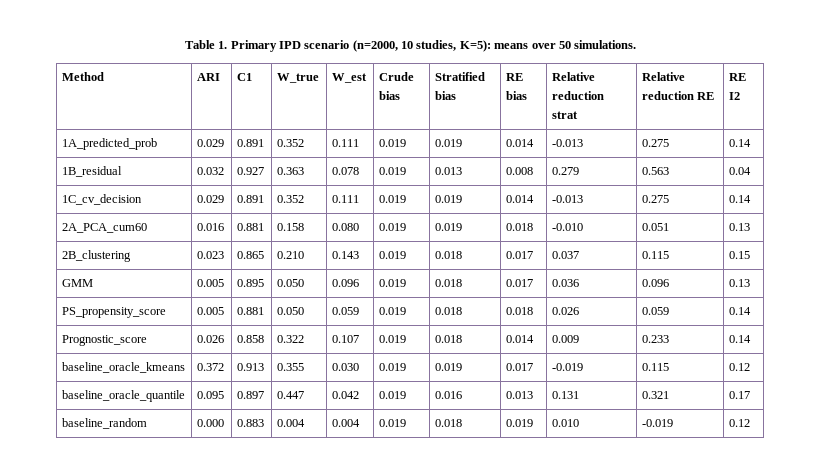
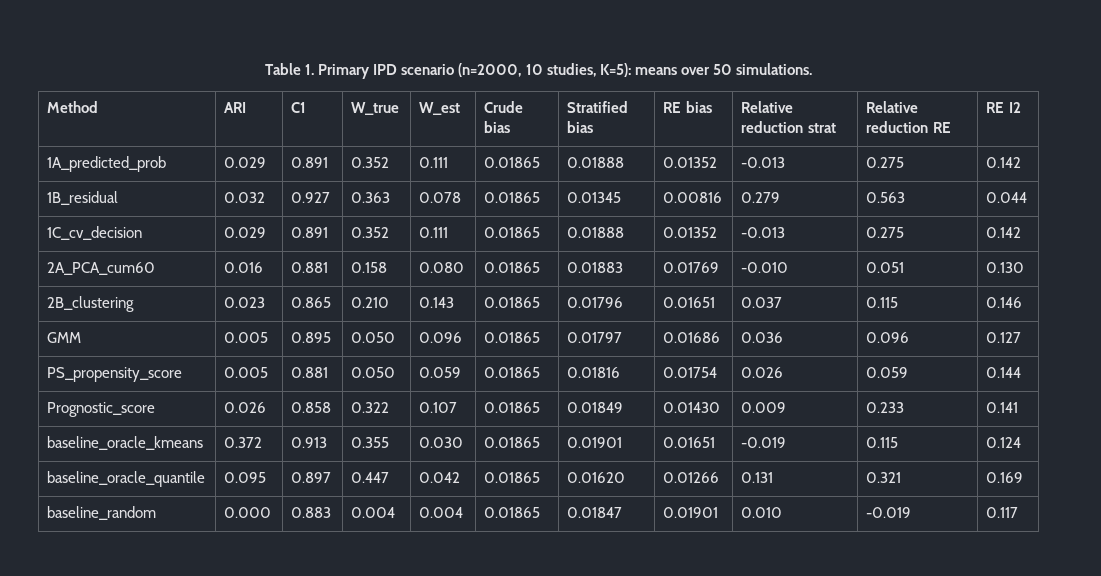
- 1A_predicted_prob | 0.029 | 0.891 | 0.352 | 0.111 | 0.019 | 0.019 | 0.014 | -0.013 | 0.275 | 0.14
+ 1A_predicted_prob | 0.029 | 0.891 | 0.352 | 0.111 | 0.01865 | 0.01888 | 0.01352 | -0.013 | 0.275 | 0.142
- 1B_residual | 0.032 | 0.927 | 0.363 | 0.078 | 0.019 | 0.013 | 0.008 | 0.279 | 0.563 | 0.04
+ 1B_residual | 0.032 | 0.927 | 0.363 | 0.078 | 0.01865 | 0.01345 | 0.00816 | 0.279 | 0.563 | 0.044
- 1C_cv_decision | 0.029 | 0.891 | 0.352 | 0.111 | 0.019 | 0.019 | 0.014 | -0.013 | 0.275 | 0.14
+ 1C_cv_decision | 0.029 | 0.891 | 0.352 | 0.111 | 0.01865 | 0.01888 | 0.01352 | -0.013 | 0.275 | 0.142
- 2A_PCA_cum60 | 0.016 | 0.881 | 0.158 | 0.080 | 0.019 | 0.019 | 0.018 | -0.010 | 0.051 | 0.13
+ 2A_PCA_cum60 | 0.016 | 0.881 | 0.158 | 0.080 | 0.01865 | 0.01883 | 0.01769 | -0.010 | 0.051 | 0.130
- 2B_clustering | 0.023 | 0.865 | 0.210 | 0.143 | 0.019 | 0.018 | 0.017 | 0.037 | 0.115 | 0.15
+ 2B_clustering | 0.023 | 0.865 | 0.210 | 0.143 | 0.01865 | 0.01796 | 0.01651 | 0.037 | 0.115 | 0.146
- GMM | 0.005 | 0.895 | 0.050 | 0.096 | 0.019 | 0.018 | 0.017 | 0.036 | 0.096 | 0.13
+ GMM | 0.005 | 0.895 | 0.050 | 0.096 | 0.01865 | 0.01797 | 0.01686 | 0.036 | 0.096 | 0.127
- PS_propensity_score | 0.005 | 0.881 | 0.050 | 0.059 | 0.019 | 0.018 | 0.018 | 0.026 | 0.059 | 0.14
+ PS_propensity_score | 0.005 | 0.881 | 0.050 | 0.059 | 0.01865 | 0.01816 | 0.01754 | 0.026 | 0.059 | 0.144
- Prognostic_score | 0.026 | 0.858 | 0.322 | 0.107 | 0.019 | 0.018 | 0.014 | 0.009 | 0.233 | 0.14
+ Prognostic_score | 0.026 | 0.858 | 0.322 | 0.107 | 0.01865 | 0.01849 | 0.01430 | 0.009 | 0.233 | 0.141
- baseline_oracle_kmeans | 0.372 | 0.913 | 0.355 | 0.030 | 0.019 | 0.019 | 0.017 | -0.019 | 0.115 | 0.12
+ baseline_oracle_kmeans | 0.372 | 0.913 | 0.355 | 0.030 | 0.01865 | 0.01901 | 0.01651 | -0.019 | 0.115 | 0.124
- baseline_oracle_quantile | 0.095 | 0.897 | 0.447 | 0.042 | 0.019 | 0.016 | 0.013 | 0.131 | 0.321 | 0.17
+ baseline_oracle_quantile | 0.095 | 0.897 | 0.447 | 0.042 | 0.01865 | 0.01620 | 0.01266 | 0.131 | 0.321 | 0.169
- baseline_random | 0.000 | 0.883 | 0.004 | 0.004 | 0.019 | 0.018 | 0.019 | 0.010 | -0.019 | 0.12
+ baseline_random | 0.000 | 0.883 | 0.004 | 0.004 | 0.01865 | 0.01847 | 0.01901 | 0.010 | -0.019 | 0.117

